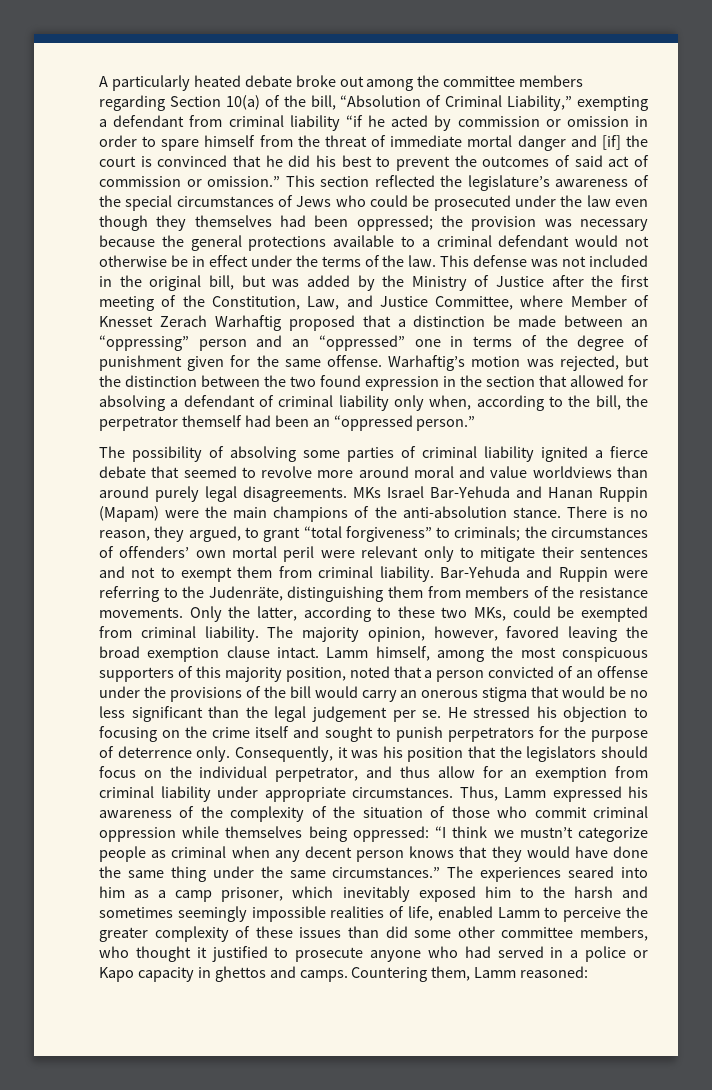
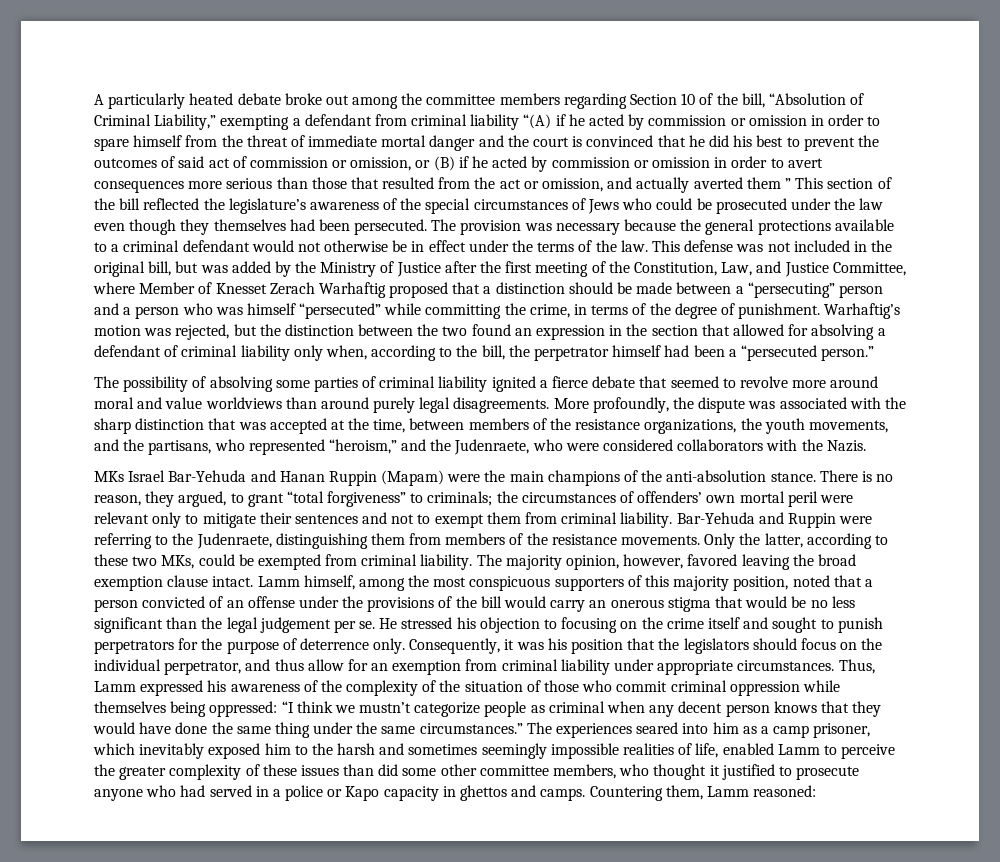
- A particularly heated debate broke out among the committee members regarding Section 10(a) of the bill, “Absolution of Criminal Liability,” exempting a defendant from criminal liability “if he acted by commission or omission in order to spare himself from the threat of immediate mortal danger and [if] the court is convinced that he did his best to prevent the outcomes of said act of commission or omission.” This section reflected the legislature’s awareness of the special circumstances of Jews who could be prosecuted under the law even though they themselves had been oppressed; the provision was necessary because the general protections available to a criminal defendant would not otherwise be in effect under the terms of the law.
+ A particularly heated debate broke out among the committee members regarding Section 10 of the bill, “Absolution of Criminal Liability,” exempting a defendant from criminal liability “(A) if he acted by commission or omission in order to spare himself from the threat of immediate mortal danger and the court is convinced that he did his best to prevent the outcomes of said act of commission or omission, or (B) if he acted by commission or omission in order to avert consequences more serious than those that resulted from the act or omission, and actually averted them ” This section of the bill reflected the legislature’s awareness of the special circumstances of Jews who could be prosecuted under the law even though they themselves had been persecuted. The provision was necessary because the general protections available to a criminal defendant would not otherwise be in effect under the terms of the law.
- This defense was not included in the original bill, but was added by the Ministry of Justice after the first meeting of the Constitution, Law, and Justice Committee, where Member of Knesset Zerach Warhaftig proposed that a distinction be made between an “oppressing” person and an “oppressed” one in terms of the degree of punishment given for the same offense.
+ This defense was not included in the original bill, but was added by the Ministry of Justice after the first meeting of the Constitution, Law, and Justice Committee, where Member of Knesset Zerach Warhaftig proposed that a distinction should be made between a “persecuting” person and a person who was himself “persecuted” while committing the crime, in terms of the degree of punishment.
- Warhaftig’s motion was rejected, but the distinction between the two found expression in the section that allowed for absolving a defendant of criminal liability only when, according to the bill, the perpetrator themself had been an “oppressed person.”
+ Warhaftig’s motion was rejected, but the distinction between the two found an expression in the section that allowed for absolving a defendant of criminal liability only when, according to the bill, the perpetrator himself had been a “persecuted person.”
- The possibility of absolving some parties of criminal liability ignited a fierce debate that seemed to revolve more around moral and value worldviews than around purely legal disagreements. MKs Israel Bar-Yehuda and Hanan Ruppin (Mapam) were the main champions of the anti-absolution stance.
+ The possibility of absolving some parties of criminal liability ignited a fierce debate that seemed to revolve more around moral and value worldviews than around purely legal disagreements. More profoundly, the dispute was associated with the sharp distinction that was accepted at the time, between members of the resistance organizations, the youth movements, and the partisans, who represented “heroism,” and the Judenraete, who were considered collaborators with the Nazis.
+ MKs Israel Bar-Yehuda and Hanan Ruppin (Mapam) were the main champions of the anti-absolution stance.
- Bar-Yehuda and Ruppin were referring to the Judenräte, distinguishing them from members of the resistance movements.
+ Bar-Yehuda and Ruppin were referring to the Judenraete, distinguishing them from members of the resistance movements.

